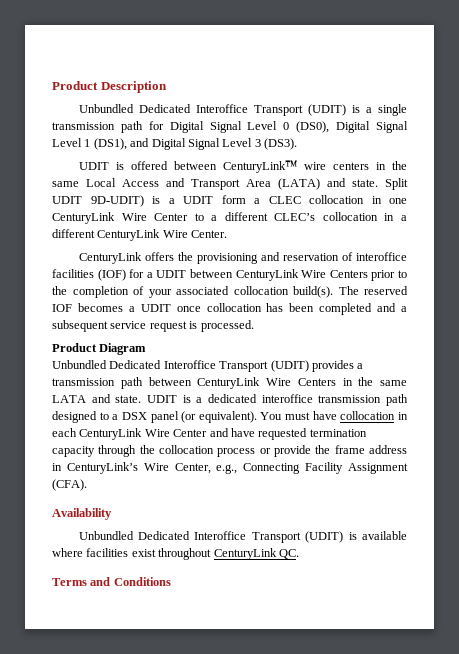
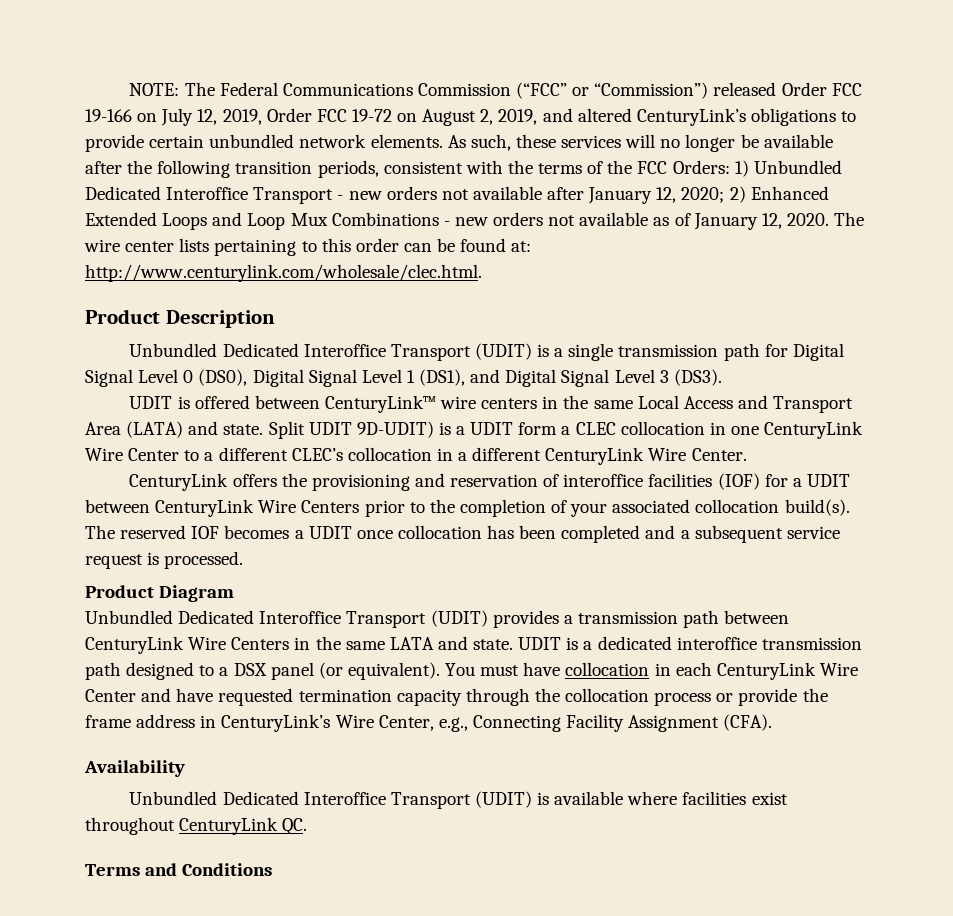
+ NOTE: The Federal Communications Commission (“FCC” or “Commission”) released Order FCC 19-166 on July 12, 2019, Order FCC 19-72 on August 2, 2019, and altered CenturyLink’s obligations to provide certain unbundled network elements. As such, these services will no longer be available after the following transition periods, consistent with the terms of the FCC Orders: 1) Unbundled Dedicated Interoffice Transport - new orders not available after January 12, 2020; 2) Enhanced Extended Loops and Loop Mux Combinations - new orders not available as of January 12, 2020. The wire center lists pertaining to this order can be found at: http://www.centurylink.com/wholesale/clec.html.

